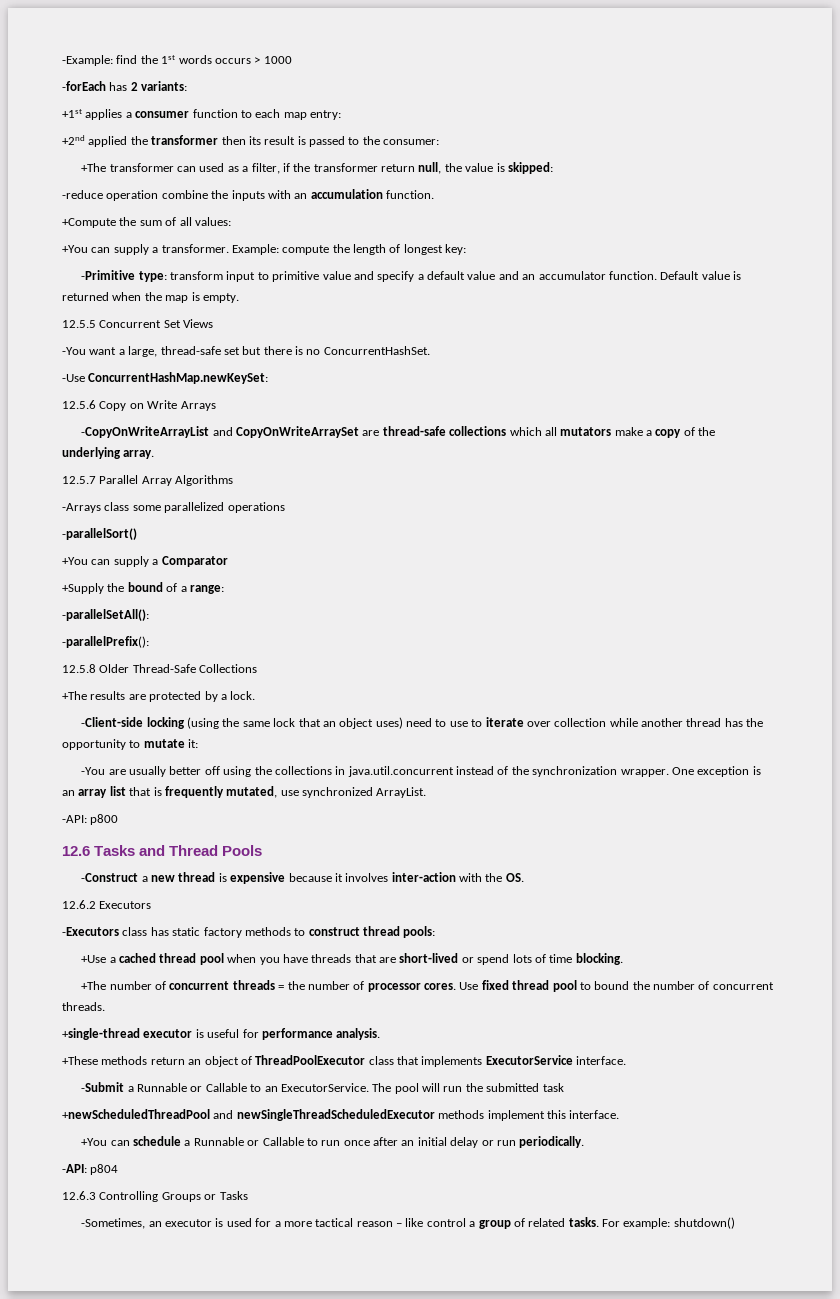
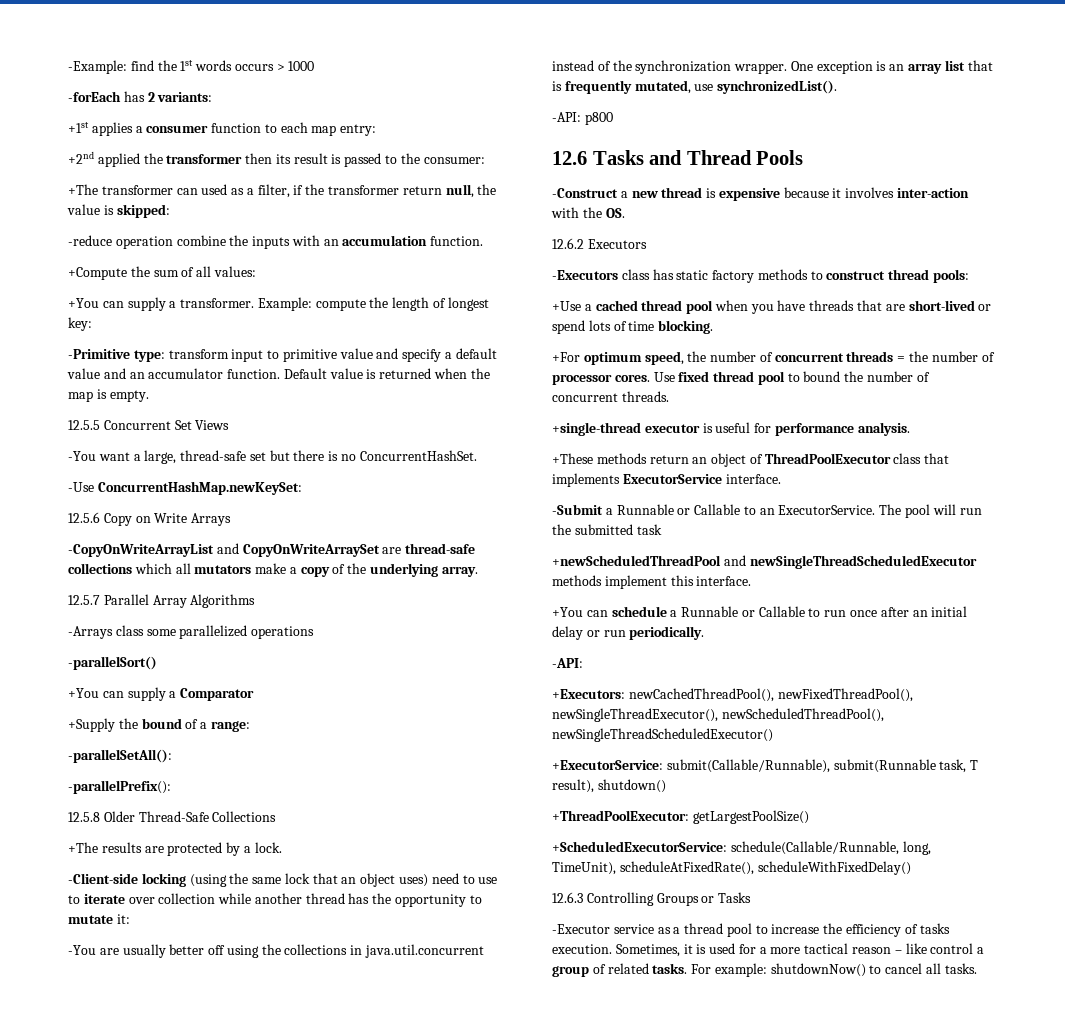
- One exception is an array list that is frequently mutated, use synchronized ArrayList.
+ One exception is an array list that is frequently mutated, use synchronizedList().
- +The number of concurrent threads = the number of processor cores.
+ +For optimum speed, the number of concurrent threads = the number of processor cores.
  +You can schedule a Runnable or Callable to run once after an initial delay or run periodically.
- -API: p804
+ -API:
+ +Executors: newCachedThreadPool(), newFixedThreadPool(), newSingleThreadExecutor(), newScheduledThreadPool(), newSingleThreadScheduledExecutor()
+ +ExecutorService: submit(Callable/Runnable), submit(Runnable task, T result), shutdown()
+ +ThreadPoolExecutor: getLargestPoolSize()
+ +ScheduledExecutorService: schedule(Callable/Runnable, long, TimeUnit), scheduleAtFixedRate(), scheduleWithFixedDelay()
- -Sometimes, an executor is used for a more tactical reason – like control a group of related tasks.
+ -Executor service as a thread pool to increase the efficiency of tasks execution. Sometimes, it is used for a more tactical reason – like control a group of related tasks.
- For example: shutdown()
+ For example: shutdownNow() to cancel all tasks.

